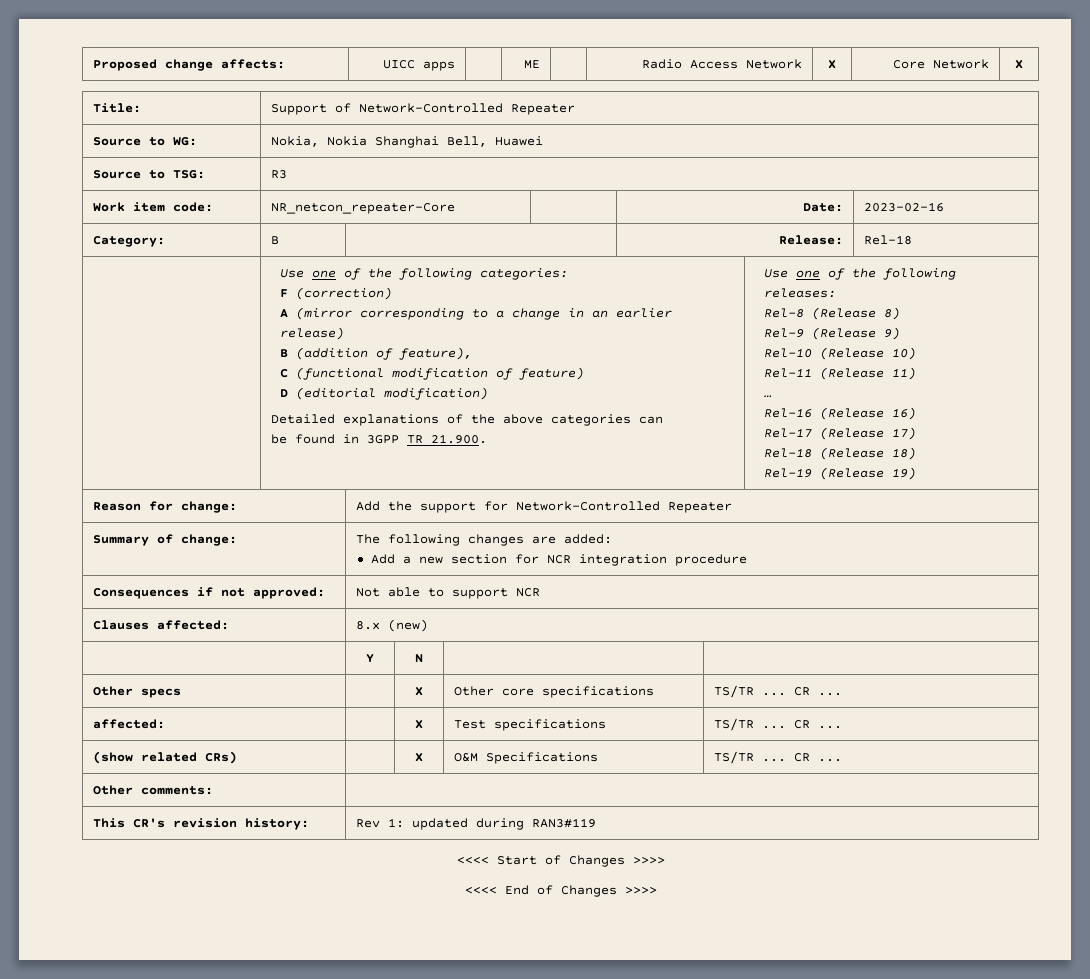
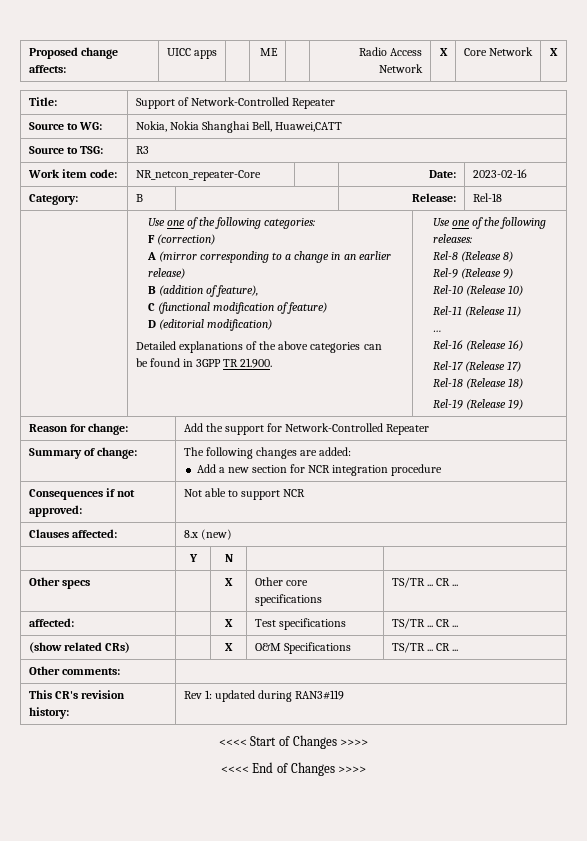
- Source to WG: | Nokia, Nokia Shanghai Bell, Huawei
+ Source to WG: | Nokia, Nokia Shanghai Bell, Huawei,CATT

